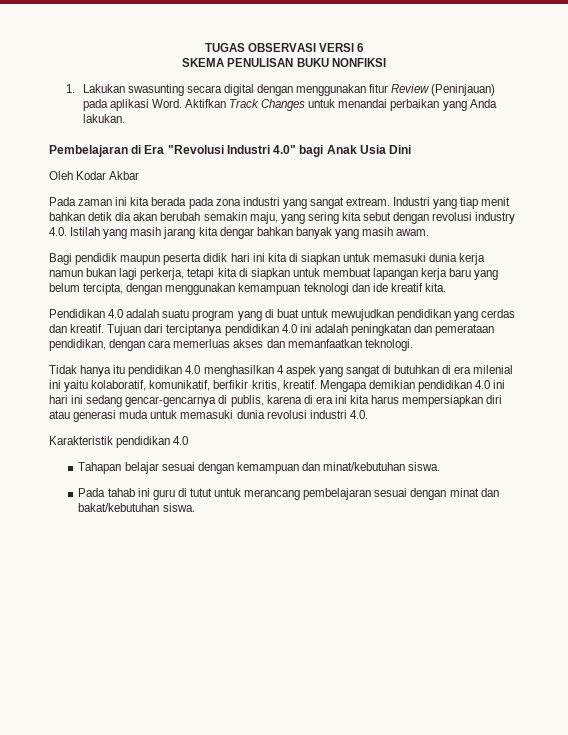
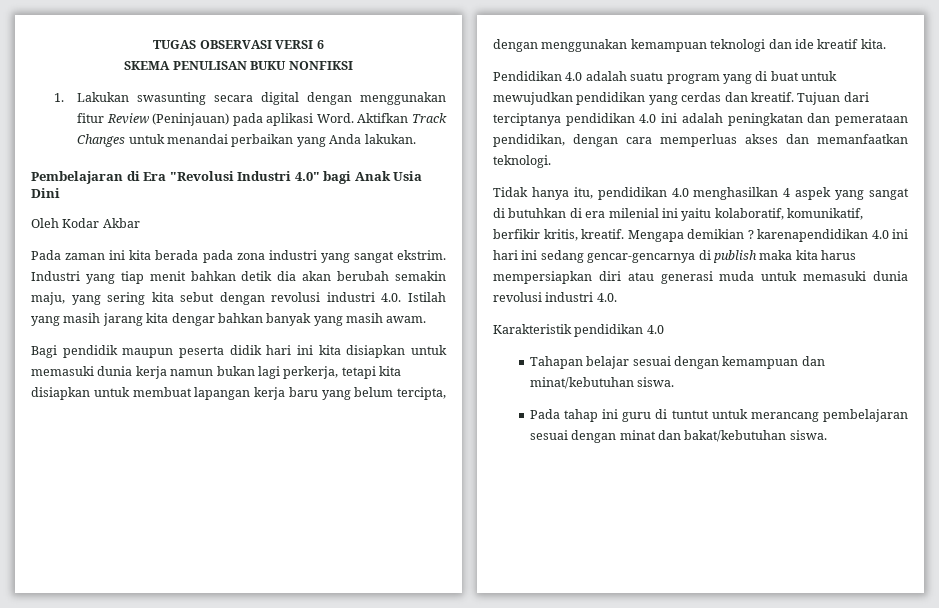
- Pada zaman ini kita berada pada zona industri yang sangat extream.
+ Pada zaman ini kita berada pada zona industri yang sangat ekstrim.
- Industri yang tiap menit bahkan detik dia akan berubah semakin maju, yang sering kita sebut dengan revolusi industry 4.0. Istilah yang masih jarang kita dengar bahkan banyak yang masih awam.
+ Industri yang tiap menit bahkan detik dia akan berubah semakin maju, yang sering kita sebut dengan revolusi industri 4.0. Istilah yang masih jarang kita dengar bahkan banyak yang masih awam.
- Bagi pendidik maupun peserta didik hari ini kita di siapkan untuk memasuki dunia kerja namun bukan lagi perkerja, tetapi kita di siapkan untuk membuat lapangan kerja baru yang belum tercipta, dengan menggunakan kemampuan teknologi dan ide kreatif kita.
+ Bagi pendidik maupun peserta didik hari ini kita disiapkan untuk memasuki dunia kerja namun bukan lagi perkerja, tetapi kita disiapkan untuk membuat lapangan kerja baru yang belum tercipta, dengan menggunakan kemampuan teknologi dan ide kreatif kita.
- Tujuan dari terciptanya pendidikan 4.0 ini adalah peningkatan dan pemerataan pendidikan, dengan cara memerluas akses dan memanfaatkan teknologi.
+ Tujuan dari terciptanya pendidikan 4.0 ini adalah peningkatan dan pemerataan pendidikan, dengan cara memperluas akses dan memanfaatkan teknologi.
- Tidak hanya itu pendidikan 4.0 menghasilkan 4 aspek yang sangat di butuhkan di era milenial ini yaitu kolaboratif, komunikatif, berfikir kritis, kreatif.
+ Tidak hanya itu, pendidikan 4.0 menghasilkan 4 aspek yang sangat di butuhkan di era milenial ini yaitu kolaboratif, komunikatif, berfikir kritis, kreatif.
- Mengapa demikian pendidikan 4.0 ini hari ini sedang gencar-gencarnya di publis, karena di era ini kita harus mempersiapkan diri atau generasi muda untuk memasuki dunia revolusi industri 4.0.
+ Mengapa demikian ? karenapendidikan 4.0 ini hari ini sedang gencar-gencarnya di publish maka kita harus mempersiapkan diri atau generasi muda untuk memasuki dunia revolusi industri 4.0.
- Pada tahab ini guru di tutut untuk merancang pembelajaran sesuai dengan minat dan bakat/kebutuhan siswa.
+ Pada tahap ini guru di tuntut untuk merancang pembelajaran sesuai dengan minat dan bakat/kebutuhan siswa.

